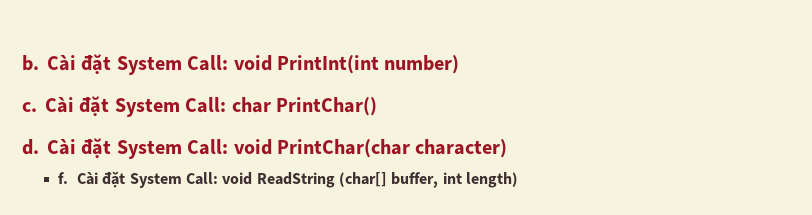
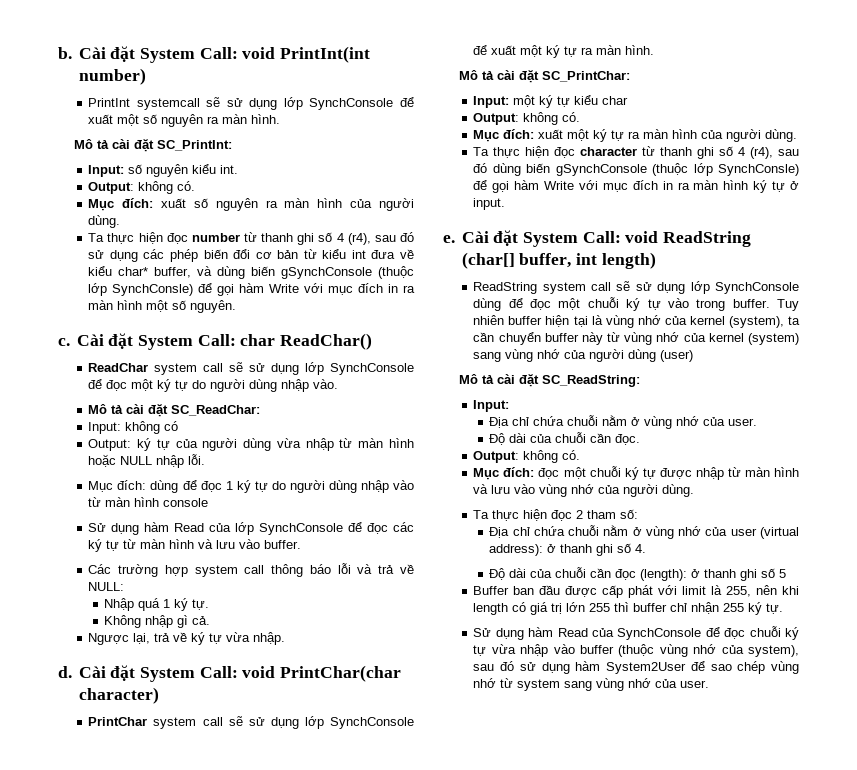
+ PrintInt systemcall sẽ sử dụng lớp SynchConsole để xuất một số nguyên ra màn hình.
+ Mô tả cài đặt SC_PrintInt:
+ Input: số nguyên kiểu int.
+ Output: không có.
+ Mục đích: xuất số nguyên ra màn hình của người dùng.
+ Ta thực hiện đọc number từ thanh ghi số 4 (r4), sau đó sử dụng các phép biến đổi cơ bản từ kiểu int đưa về kiểu char* buffer, và dùng biến gSynchConsole (thuộc lớp SynchConsle) để gọi hàm Write với mục đích in ra màn hình một số nguyên.
- Cài đặt System Call: char PrintChar()
+ Cài đặt System Call: char ReadChar()
+ ReadChar system call sẽ sử dụng lớp SynchConsole để đọc một ký tự do người dùng nhập vào.
+ Mô tả cài đặt SC_ReadChar:
+ Input: không có
+ Output: ký tự của người dùng vừa nhập từ màn hình hoặc NULL nhập lỗi.
+ Mục đích: dùng để đọc 1 ký tự do người dùng nhập vào từ màn hình console
+ Sử dụng hàm Read của lớp SynchConsole để đọc các ký tự từ màn hình và lưu vào buffer.
+ Các trường hợp system call thông báo lỗi và trả về NULL:
+ Nhập quá 1 ký tự.
+ Không nhập gì cả.
+ Ngược lại, trả về ký tự vừa nhập.
- f.
+ PrintChar system call sẽ sử dụng lớp SynchConsole để xuất một ký tự ra màn hình.
+ Mô tả cài đặt SC_PrintChar:
+ Input: một ký tự kiểu char
+ Output: không có.
+ Mục đích: xuất một ký tự ra màn hình của người dùng.
+ Ta thực hiện đọc character từ thanh ghi số 4 (r4), sau đó dùng biến gSynchConsole (thuộc lớp SynchConsle) để gọi hàm Write với mục đích in ra màn hình ký tự ở input.
+ e.
+ ReadString system call sẽ sử dụng lớp SynchConsole dùng để đọc một chuỗi ký tự vào trong buffer. Tuy nhiên buffer hiện tại là vùng nhớ của kernel (system), ta cần chuyển buffer này từ vùng nhớ của kernel (system) sang vùng nhớ của người dùng (user)
+ Mô tả cài đặt SC_ReadString:
+ Input:
+ Địa chỉ chứa chuỗi nằm ở vùng nhớ của user.
+ Độ dài của chuỗi cần đọc.
+ Output: không có.
+ Mục đích: đọc một chuỗi ký tự được nhập từ màn hình và lưu vào vùng nhớ của người dùng.
+ Ta thực hiện đọc 2 tham số:
+ Địa chỉ chứa chuỗi nằm ở vùng nhớ của user (virtual address): ở thanh ghi số 4.
+ Độ dài của chuỗi cần đọc (length): ở thanh ghi số 5
+ Buffer ban đầu được cấp phát với limit là 255, nên khi length có giá trị lớn 255 thì buffer chỉ nhận 255 ký tự.
+ Sử dụng hàm Read của SynchConsole để đọc chuỗi ký tự vừa nhập vào buffer (thuộc vùng nhớ của system), sau đó sử dụng hàm System2User để sao chép vùng nhớ từ system sang vùng nhớ của user.

